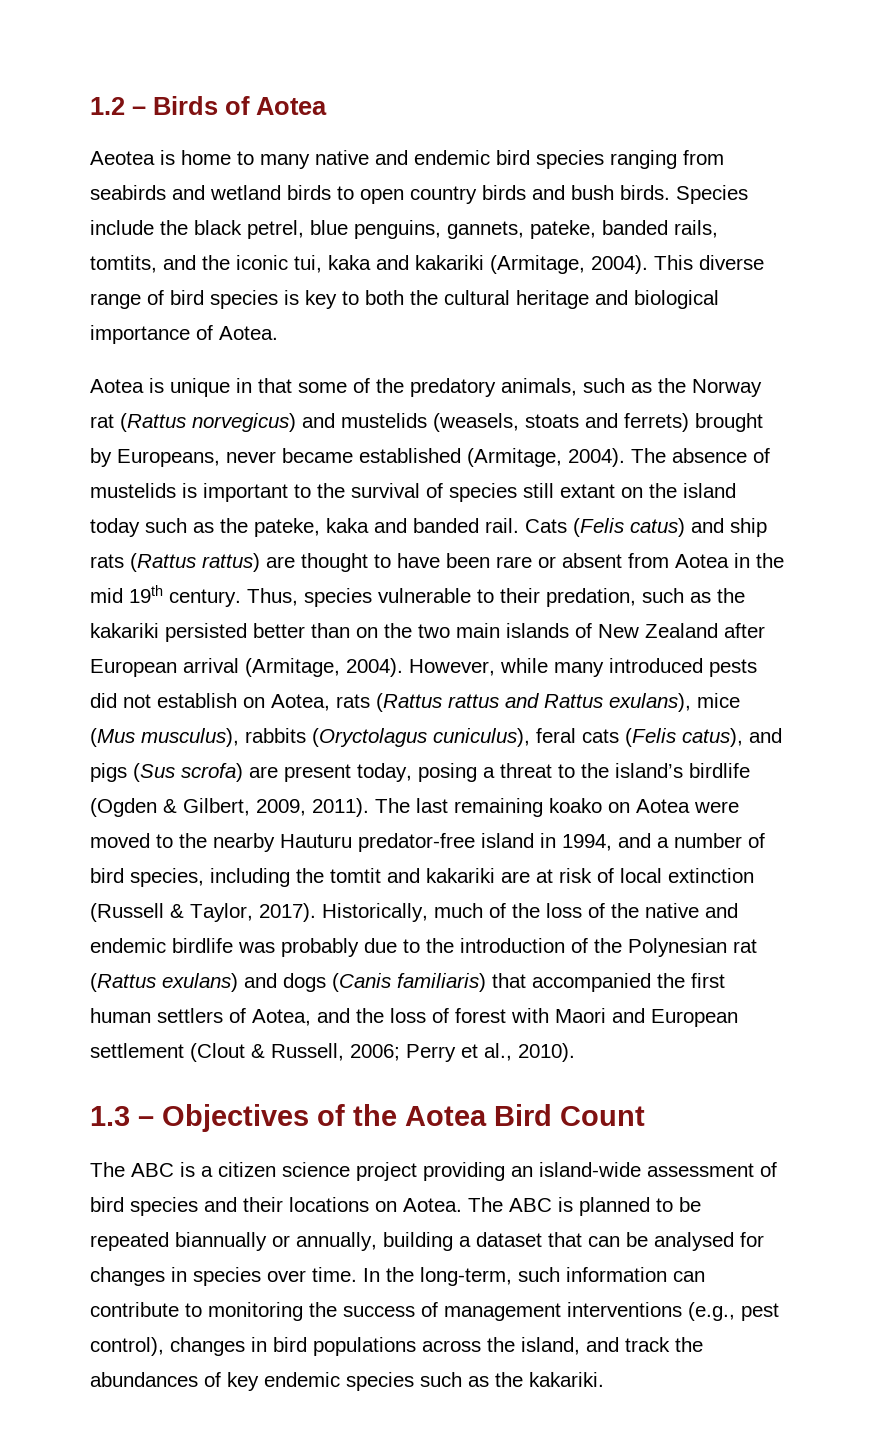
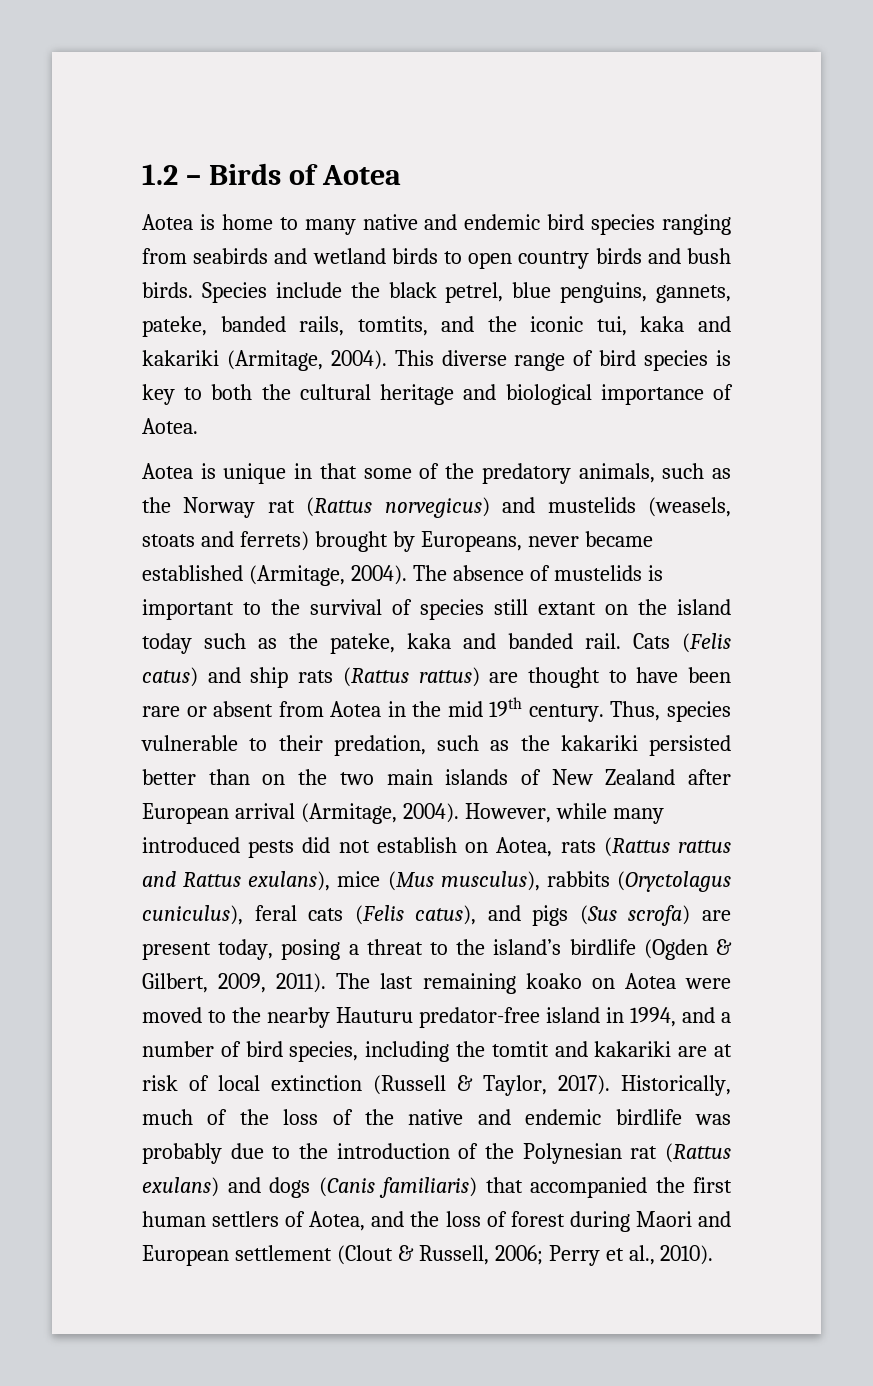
- Aeotea is home to many native and endemic bird species ranging from seabirds and wetland birds to open country birds and bush birds.
+ Aotea is home to many native and endemic bird species ranging from seabirds and wetland birds to open country birds and bush birds.
- Historically, much of the loss of the native and endemic birdlife was probably due to the introduction of the Polynesian rat (Rattus exulans) and dogs (Canis familiaris) that accompanied the first human settlers of Aotea, and the loss of forest with Maori and European settlement (Clout & Russell, 2006; Perry et al., 2010).
+ Historically, much of the loss of the native and endemic birdlife was probably due to the introduction of the Polynesian rat (Rattus exulans) and dogs (Canis familiaris) that accompanied the first human settlers of Aotea, and the loss of forest during Maori and European settlement (Clout & Russell, 2006; Perry et al., 2010).
- 1.3 – Objectives of the Aotea Bird Count
- The ABC is a citizen science project providing an island-wide assessment of bird species and their locations on Aotea. The ABC is planned to be repeated biannually or annually, building a dataset that can be analysed for changes in species over time. In the long-term, such information can contribute to monitoring the success of management interventions (e.g., pest control), changes in bird populations across the island, and track the abundances of key endemic species such as the kakariki.

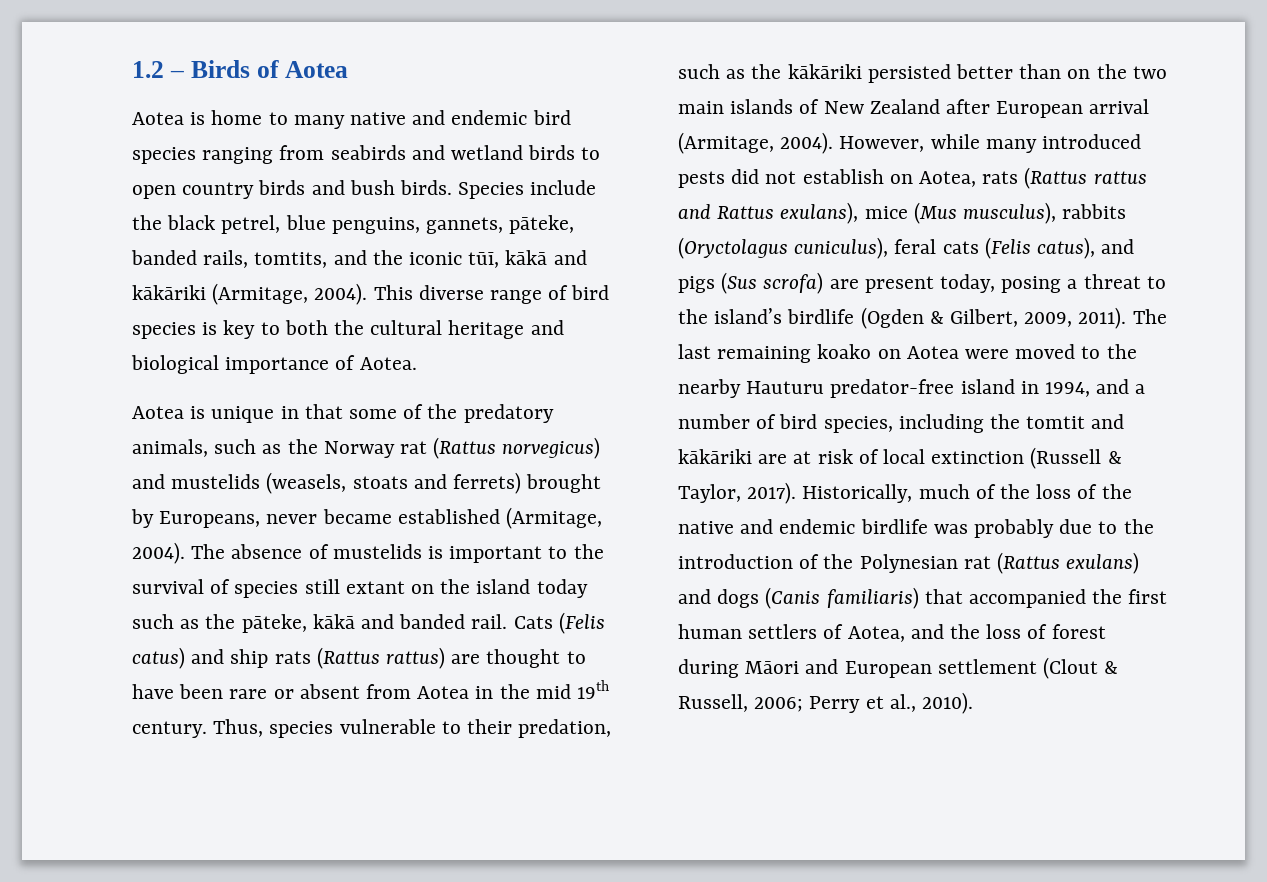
- Species include the black petrel, blue penguins, gannets, pateke, banded rails, tomtits, and the iconic tui, kaka and kakariki (Armitage, 2004).
+ Species include the black petrel, blue penguins, gannets, pāteke, banded rails, tomtits, and the iconic tūī, kākā and kākāriki (Armitage, 2004).
- The absence of mustelids is important to the survival of species still extant on the island today such as the pateke, kaka and banded rail.
+ The absence of mustelids is important to the survival of species still extant on the island today such as the pāteke, kākā and banded rail.
- Thus, species vulnerable to their predation, such as the kakariki persisted better than on the two main islands of New Zealand after European arrival (Armitage, 2004).
+ Thus, species vulnerable to their predation, such as the kākāriki persisted better than on the two main islands of New Zealand after European arrival (Armitage, 2004).
- The last remaining koako on Aotea were moved to the nearby Hauturu predator-free island in 1994, and a number of bird species, including the tomtit and kakariki are at risk of local extinction (Russell & Taylor, 2017).
+ The last remaining koako on Aotea were moved to the nearby Hauturu predator-free island in 1994, and a number of bird species, including the tomtit and kākāriki are at risk of local extinction (Russell & Taylor, 2017).
- Historically, much of the loss of the native and endemic birdlife was probably due to the introduction of the Polynesian rat (Rattus exulans) and dogs (Canis familiaris) that accompanied the first human settlers of Aotea, and the loss of forest during Maori and European settlement (Clout & Russell, 2006; Perry et al., 2010).
+ Historically, much of the loss of the native and endemic birdlife was probably due to the introduction of the Polynesian rat (Rattus exulans) and dogs (Canis familiaris) that accompanied the first human settlers of Aotea, and the loss of forest during Māori and European settlement (Clout & Russell, 2006; Perry et al., 2010).

